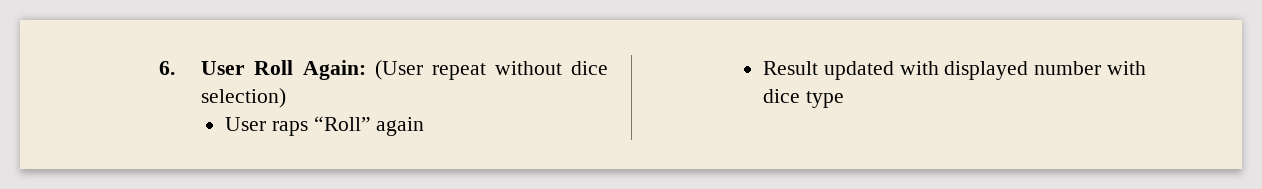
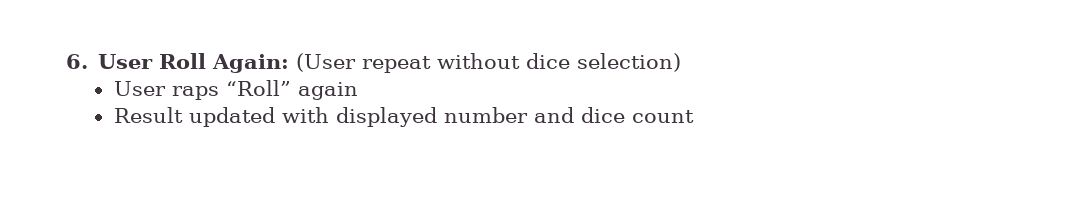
- Result updated with displayed number with dice type
+ Result updated with displayed number and dice count

